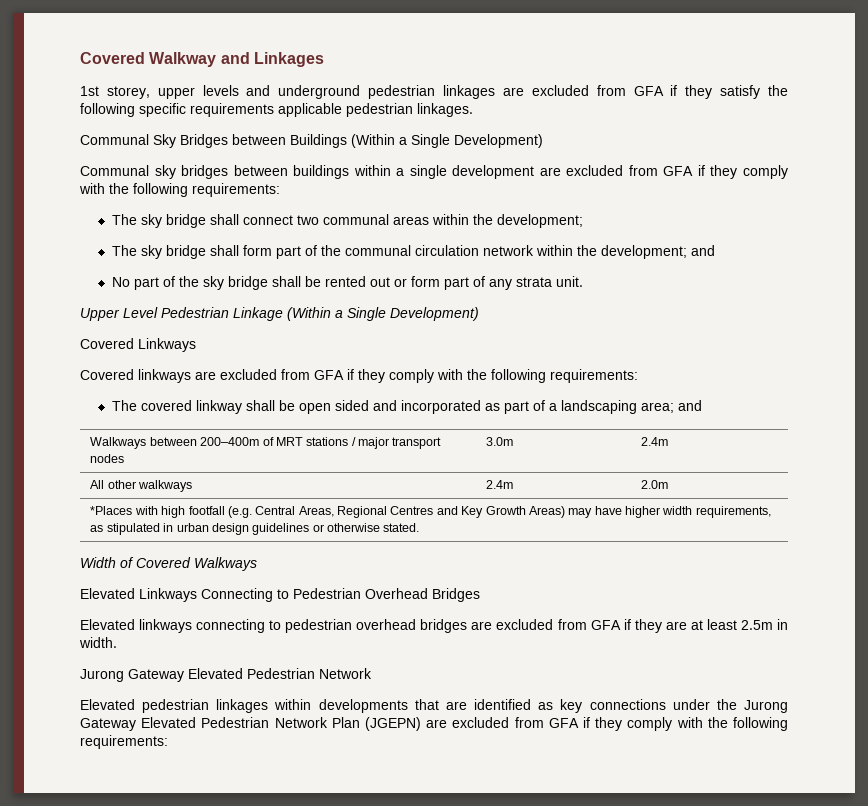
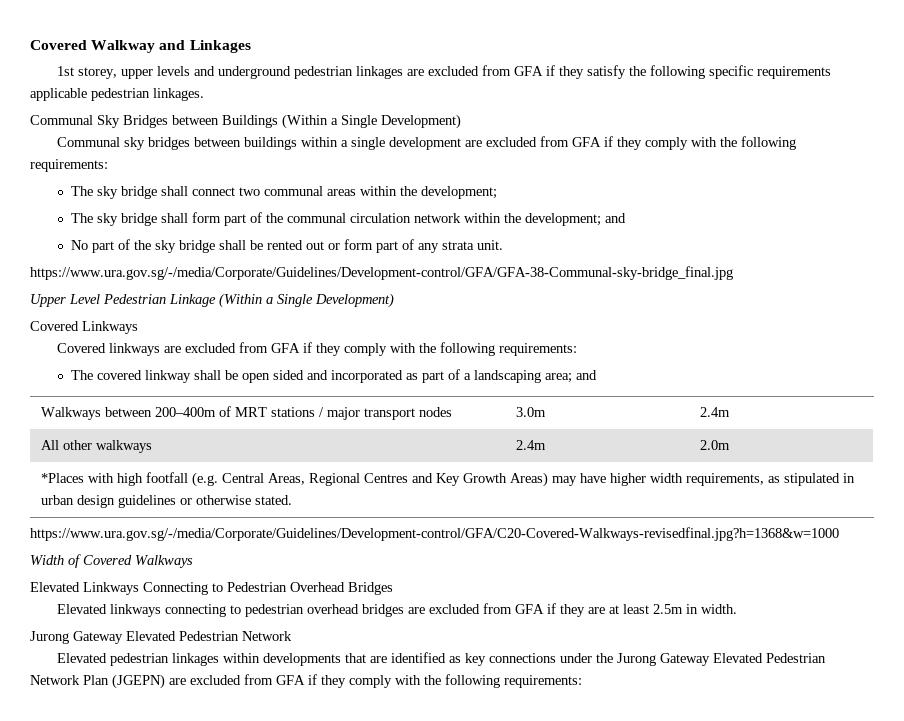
+ https://www.ura.gov.sg/-/media/Corporate/Guidelines/Development-control/GFA/GFA-38-Communal-sky-bridge_final.jpg
+ https://www.ura.gov.sg/-/media/Corporate/Guidelines/Development-control/GFA/C20-Covered-Walkways-revisedfinal.jpg?h=1368&w=1000

